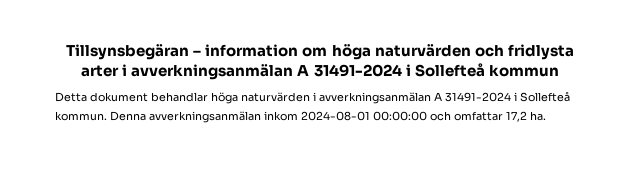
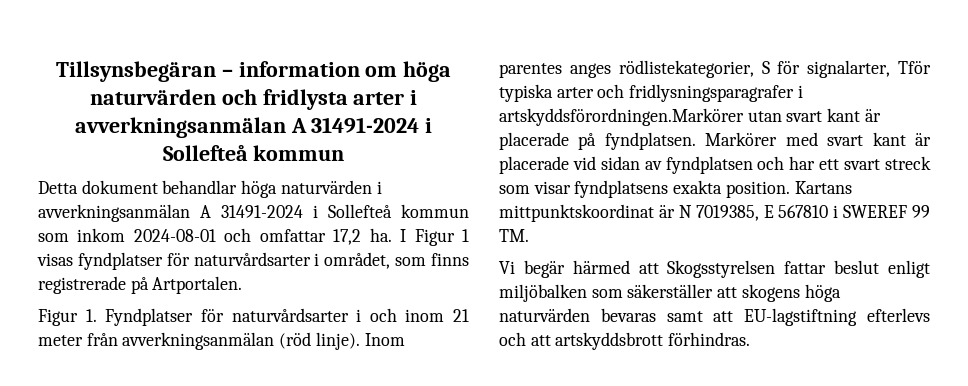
- Detta dokument behandlar höga naturvärden i avverkningsanmälan A 31491-2024 i Sollefteå kommun. Denna avverkningsanmälan inkom 2024-08-01 00:00:00 och omfattar 17,2 ha.
+ Detta dokument behandlar höga naturvärden i avverkningsanmälan A 31491-2024 i Sollefteå kommun som inkom 2024-08-01 och omfattar 17,2 ha.
+ I Figur 1 visas fyndplatser för naturvårdsarter i området, som finns registrerade på Artportalen.
+ Figur 1. Fyndplatser för naturvårdsarter i och inom 21 meter från avverkningsanmälan (röd linje). Inom parentes anges rödlistekategorier, S för signalarter, Tför typiska arter och fridlysningsparagrafer i artskyddsförordningen.Markörer utan svart kant är placerade på fyndplatsen. Markörer med svart kant är placerade vid sidan av fyndplatsen och har ett svart streck som visar fyndplatsens exakta position. Kartans mittpunktskoordinat är N 7019385, E 567810 i SWEREF 99 TM.
+ Vi begär härmed att Skogsstyrelsen fattar beslut enligt miljöbalken som säkerställer att skogens höga naturvärden bevaras samt att EU-lagstiftning efterlevs och att artskyddsbrott förhindras.

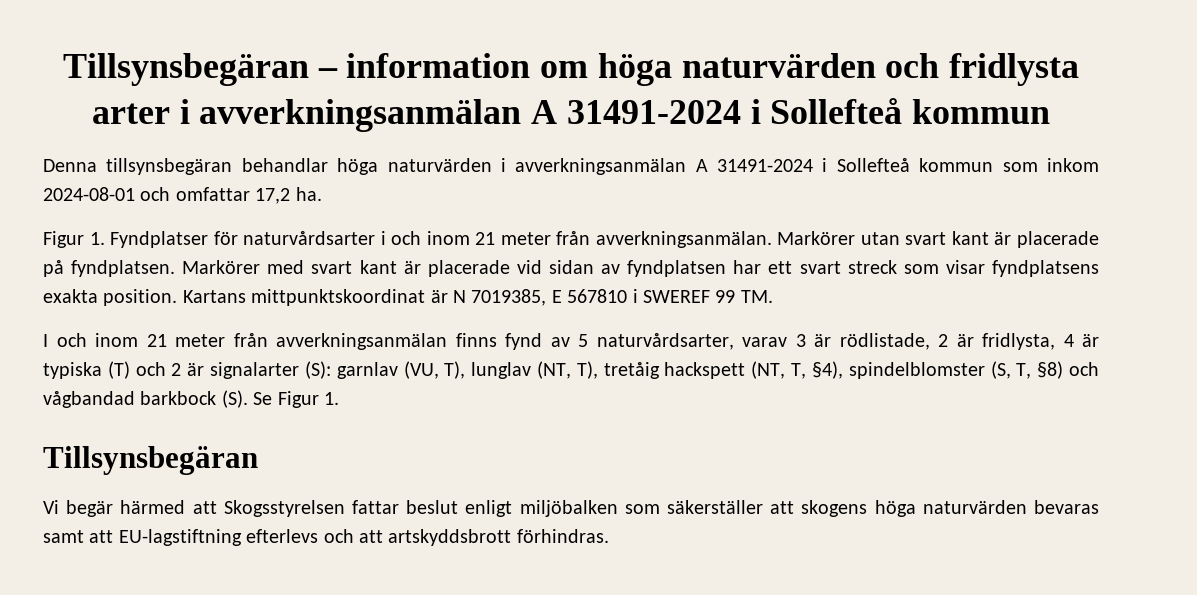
- Detta dokument behandlar höga naturvärden i avverkningsanmälan A 31491-2024 i Sollefteå kommun som inkom 2024-08-01 och omfattar 17,2 ha. I Figur 1 visas fyndplatser för naturvårdsarter i området, som finns registrerade på Artportalen.
+ Denna tillsynsbegäran behandlar höga naturvärden i avverkningsanmälan A 31491-2024 i Sollefteå kommun som inkom 2024-08-01 och omfattar 17,2 ha.
- Figur 1. Fyndplatser för naturvårdsarter i och inom 21 meter från avverkningsanmälan (röd linje). Inom parentes anges rödlistekategorier, S för signalarter, Tför typiska arter och fridlysningsparagrafer i artskyddsförordningen.Markörer utan svart kant är placerade på fyndplatsen.
+ Figur 1. Fyndplatser för naturvårdsarter i och inom 21 meter från avverkningsanmälan. Markörer utan svart kant är placerade på fyndplatsen.
- Markörer med svart kant är placerade vid sidan av fyndplatsen och har ett svart streck som visar fyndplatsens exakta position.
+ Markörer med svart kant är placerade vid sidan av fyndplatsen har ett svart streck som visar fyndplatsens exakta position.
+ I och inom 21 meter från avverkningsanmälan finns fynd av 5 naturvårdsarter, varav 3 är rödlistade, 2 är fridlysta, 4 är typiska (T) och 2 är signalarter (S): garnlav (VU, T), lunglav (NT, T), tretåig hackspett (NT, T, §4), spindelblomster (S, T, §8) och vågbandad barkbock (S). Se Figur 1.
+ Tillsynsbegäran

